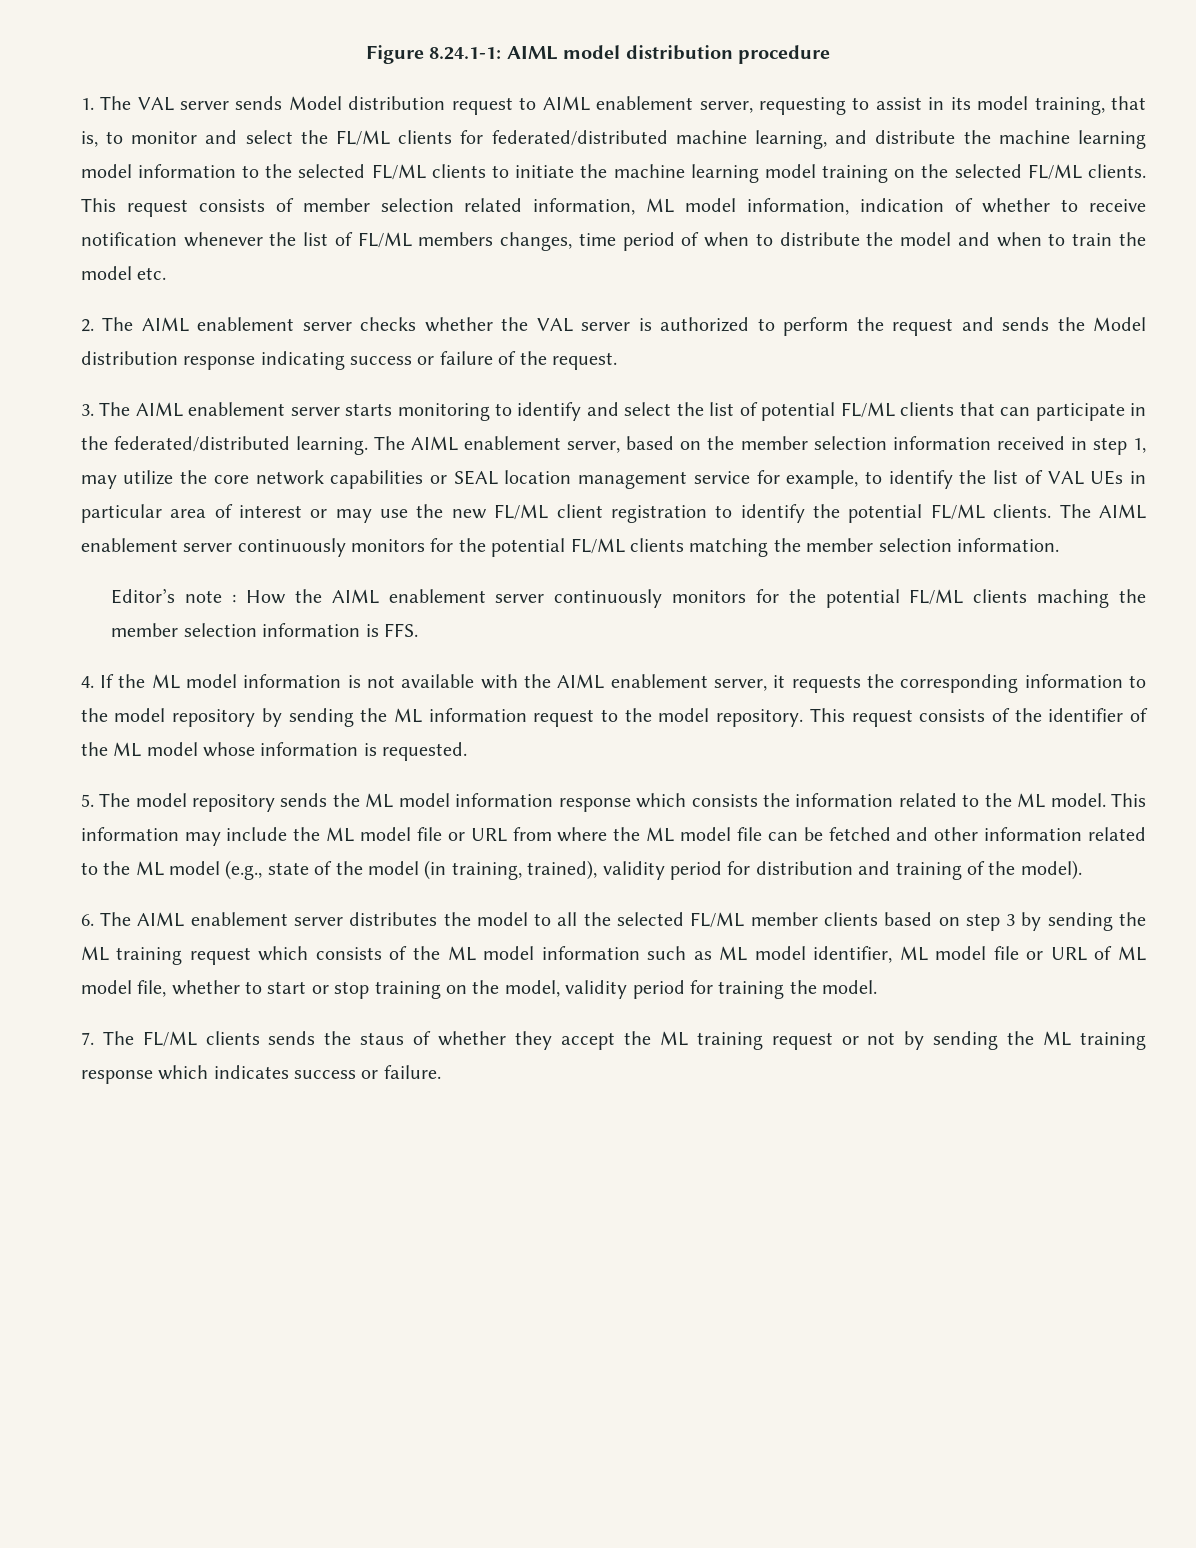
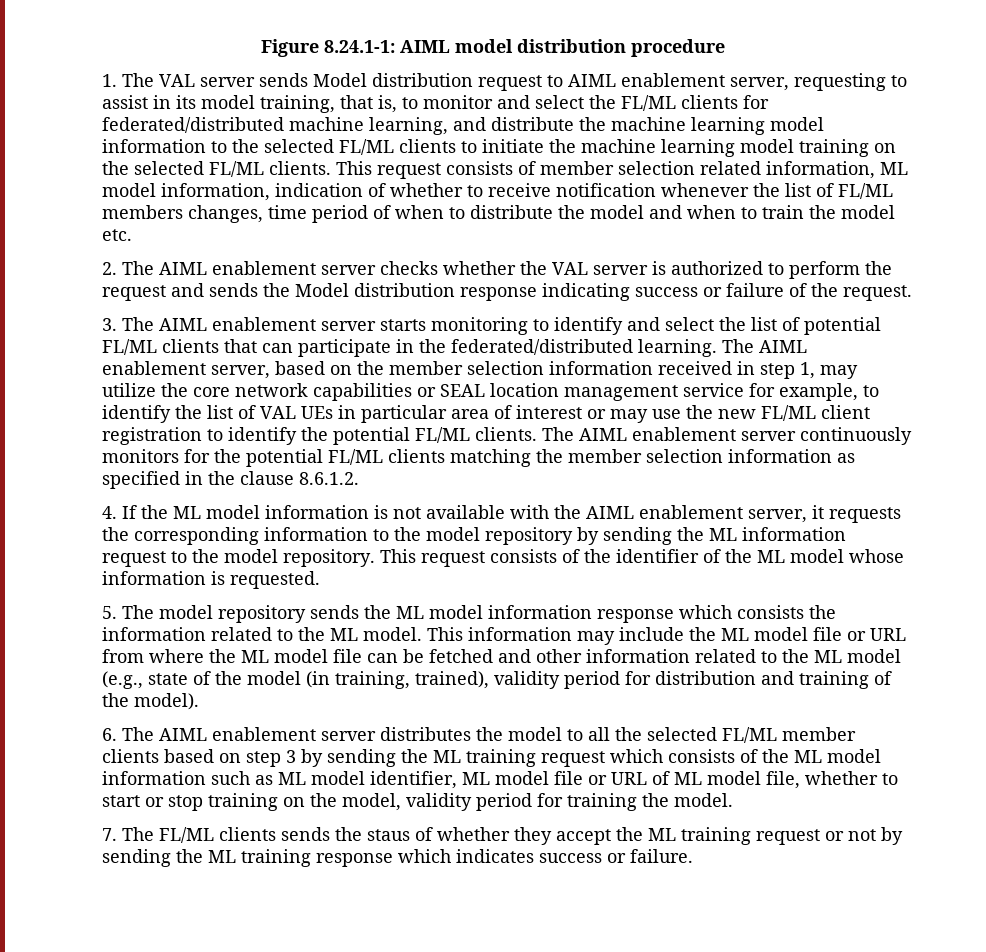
- The AIML enablement server continuously monitors for the potential FL/ML clients matching the member selection information.
- Editor’s note : How the AIML enablement server continuously monitors for the potential FL/ML clients maching the member selection information is FFS.
+ The AIML enablement server continuously monitors for the potential FL/ML clients matching the member selection information as specified in the clause 8.6.1.2.

